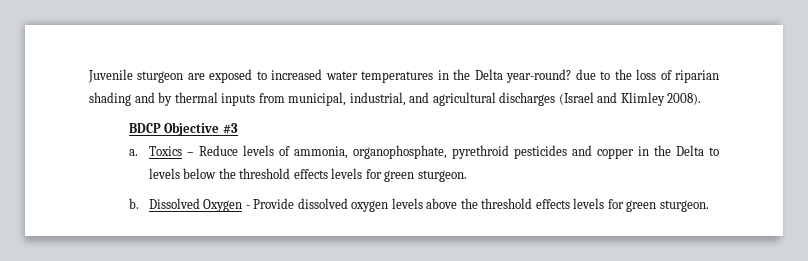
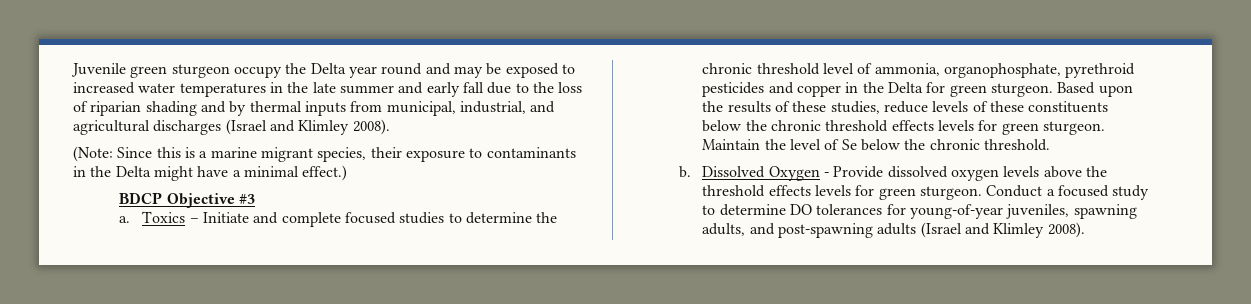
- Juvenile sturgeon are exposed to increased water temperatures in the Delta year-round? due to the loss of riparian shading and by thermal inputs from municipal, industrial, and agricultural discharges (Israel and Klimley 2008).
+ Juvenile green sturgeon occupy the Delta year round and may be exposed to increased water temperatures in the late summer and early fall due to the loss of riparian shading and by thermal inputs from municipal, industrial, and agricultural discharges (Israel and Klimley 2008).
+ (Note: Since this is a marine migrant species, their exposure to contaminants in the Delta might have a minimal effect.)
- Toxics – Reduce levels of ammonia, organophosphate, pyrethroid pesticides and copper in the Delta to levels below the threshold effects levels for green sturgeon.
+ Toxics – Initiate and complete focused studies to determine the chronic threshold level of ammonia, organophosphate, pyrethroid pesticides and copper in the Delta for green sturgeon. Based upon the results of these studies, reduce levels of these constituents below the chronic threshold effects levels for green sturgeon. Maintain the level of Se below the chronic threshold.
+ Conduct a focused study to determine DO tolerances for young-of-year juveniles, spawning adults, and post-spawning adults (Israel and Klimley 2008).

